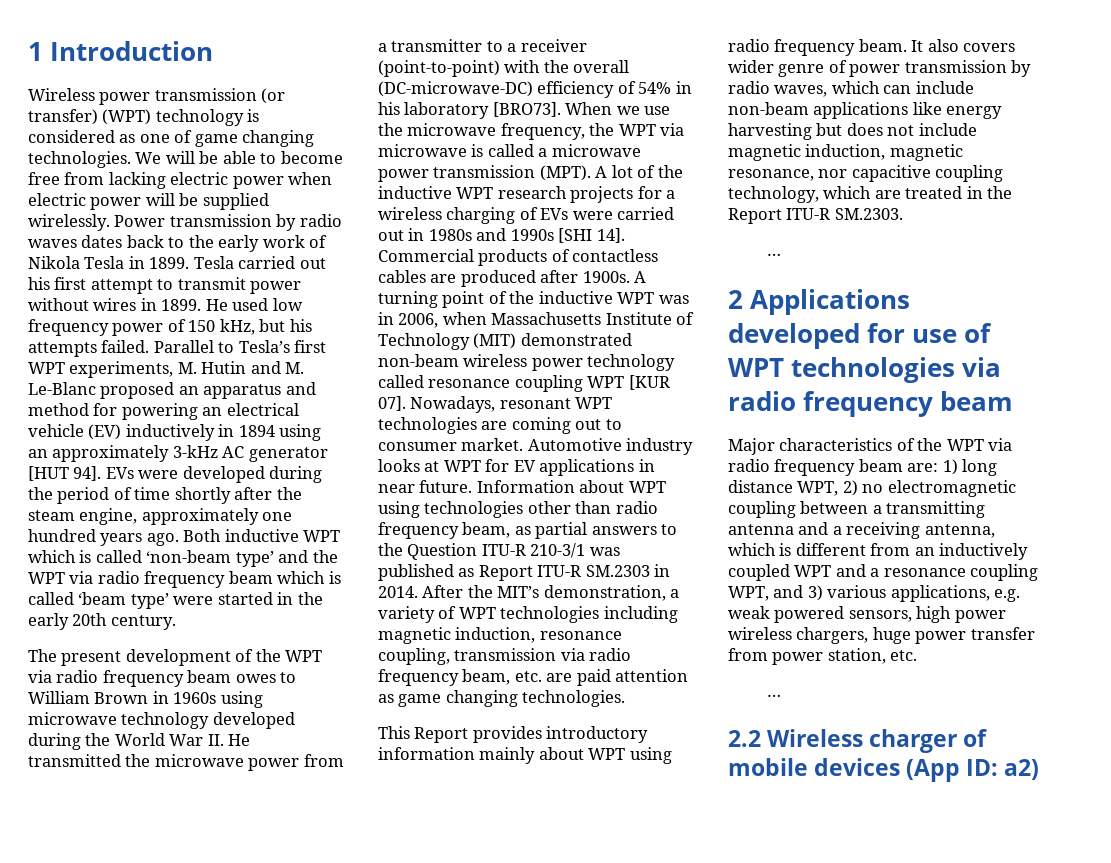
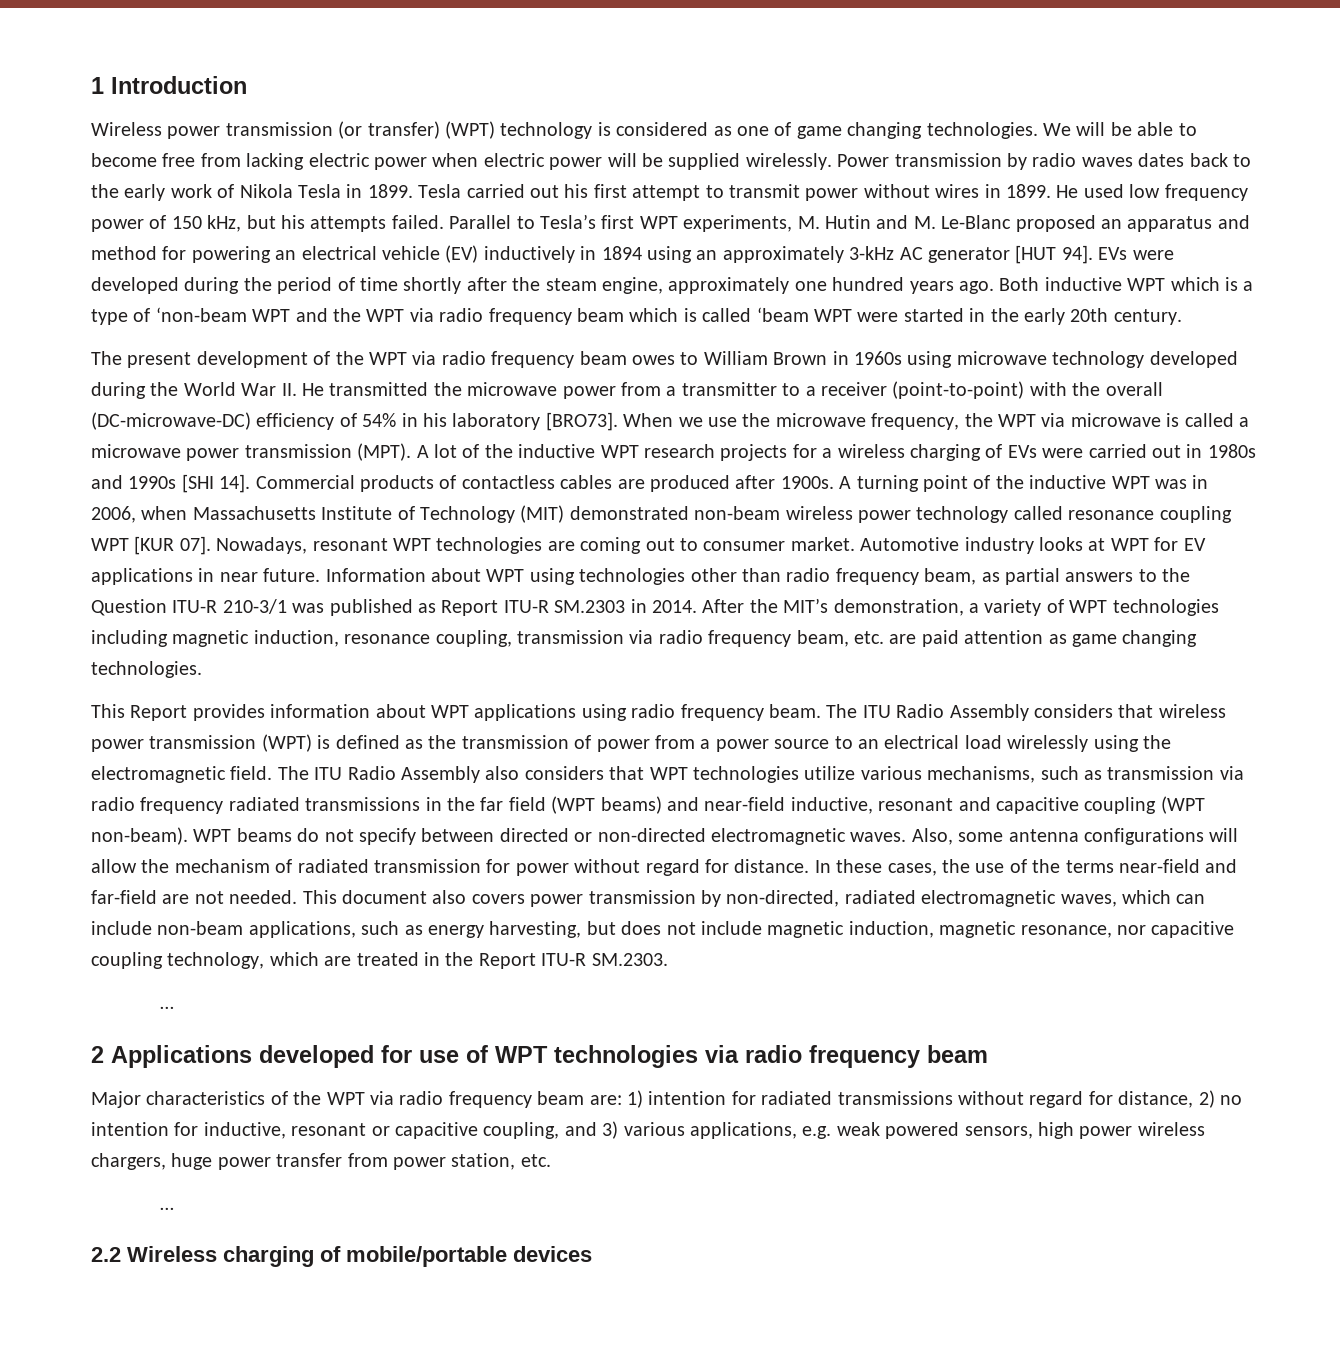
- Both inductive WPT which is called ‘non-beam type’ and the WPT via radio frequency beam which is called ‘beam type’ were started in the early 20th century.
+ Both inductive WPT which is a type of ‘non-beam WPT and the WPT via radio frequency beam which is called ‘beam WPT were started in the early 20th century.
- This Report provides introductory information mainly about WPT using radio frequency beam.
+ This Report provides information about WPT applications using radio frequency beam.
- It also covers wider genre of power transmission by radio waves, which can include non-beam applications like energy harvesting but does not include magnetic induction, magnetic resonance, nor capacitive coupling technology, which are treated in the Report ITU-R SM.2303.
+ The ITU Radio Assembly considers that wireless power transmission (WPT) is defined as the transmission of power from a power source to an electrical load wirelessly using the electromagnetic field. The ITU Radio Assembly also considers that WPT technologies utilize various mechanisms, such as transmission via radio frequency radiated transmissions in the far field (WPT beams) and near-field inductive, resonant and capacitive coupling (WPT non-beam). WPT beams do not specify between directed or non-directed electromagnetic waves. Also, some antenna configurations will allow the mechanism of radiated transmission for power without regard for distance. In these cases, the use of the terms near-field and far-field are not needed. This document also covers power transmission by non-directed, radiated electromagnetic waves, which can include non-beam applications, such as energy harvesting, but does not include magnetic induction, magnetic resonance, nor capacitive coupling technology, which are treated in the Report ITU-R SM.2303.
- Major characteristics of the WPT via radio frequency beam are: 1) long distance WPT, 2) no electromagnetic coupling between a transmitting antenna and a receiving antenna, which is different from an inductively coupled WPT and a resonance coupling WPT, and 3) various applications, e.g. weak powered sensors, high power wireless chargers, huge power transfer from power station, etc.
+ Major characteristics of the WPT via radio frequency beam are: 1) intention for radiated transmissions without regard for distance, 2) no intention for inductive, resonant or capacitive coupling, and 3) various applications, e.g. weak powered sensors, high power wireless chargers, huge power transfer from power station, etc.
- 2.2 Wireless charger of mobile devices (App ID: a2)
+ 2.2 Wireless charging of mobile/portable devices

